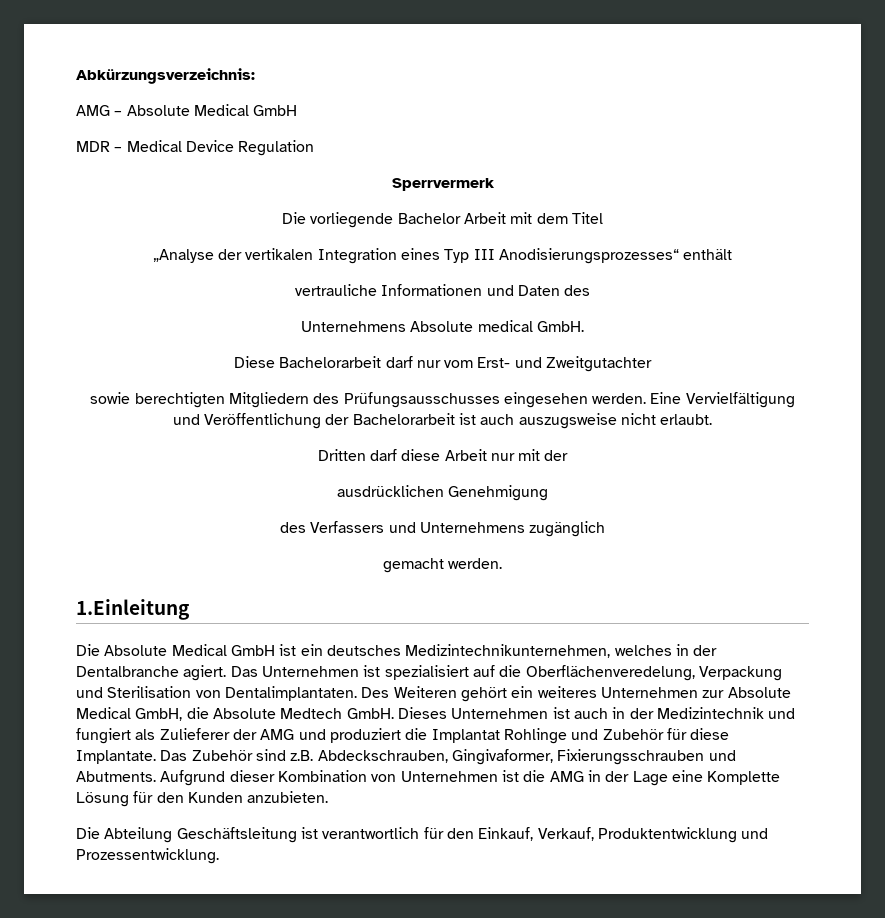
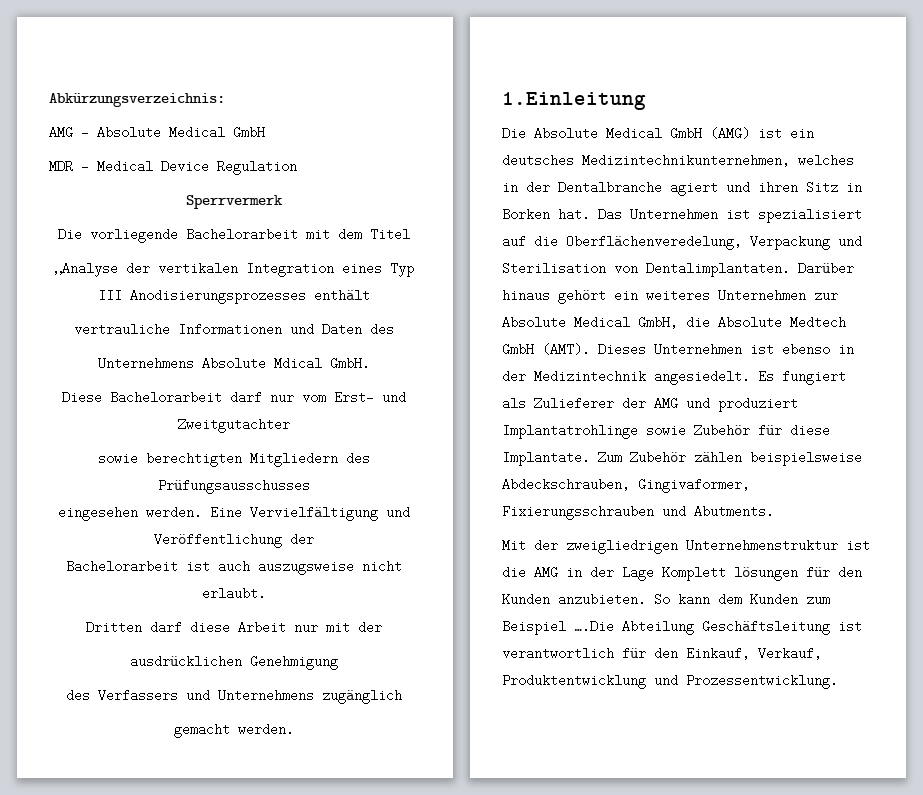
- Die vorliegende Bachelor Arbeit mit dem Titel
+ Die vorliegende Bachelorarbeit mit dem Titel
- „Analyse der vertikalen Integration eines Typ III Anodisierungsprozesses“ enthält
+ „Analyse der vertikalen Integration eines Typ III Anodisierungsprozesses enthält
- Unternehmens Absolute medical GmbH.
+ Unternehmens Absolute Mdical GmbH.
- sowie berechtigten Mitgliedern des Prüfungsausschusses eingesehen werden.
+ sowie berechtigten Mitgliedern des Prüfungsausschusses
+ eingesehen werden.
- Eine Vervielfältigung und Veröffentlichung der Bachelorarbeit ist auch auszugsweise nicht erlaubt.
+ Eine Vervielfältigung und Veröffentlichung der
+ Bachelorarbeit ist auch auszugsweise nicht erlaubt.
- Die Absolute Medical GmbH ist ein deutsches Medizintechnikunternehmen, welches in der Dentalbranche agiert.
+ Die Absolute Medical GmbH (AMG) ist ein deutsches Medizintechnikunternehmen, welches in der Dentalbranche agiert und ihren Sitz in Borken hat.
- Des Weiteren gehört ein weiteres Unternehmen zur Absolute Medical GmbH, die Absolute Medtech GmbH.
+ Darüber hinaus gehört ein weiteres Unternehmen zur Absolute Medical GmbH, die Absolute Medtech GmbH (AMT).
- Dieses Unternehmen ist auch in der Medizintechnik und fungiert als Zulieferer der AMG und produziert die Implantat Rohlinge und Zubehör für diese Implantate. Das Zubehör sind z.B. Abdeckschrauben, Gingivaformer, Fixierungsschrauben und Abutments. Aufgrund dieser Kombination von Unternehmen ist die AMG in der Lage eine Komplette Lösung für den Kunden anzubieten.
- Die Abteilung Geschäftsleitung ist verantwortlich für den Einkauf, Verkauf, Produktentwicklung und Prozessentwicklung.
+ Dieses Unternehmen ist ebenso in der Medizintechnik angesiedelt. Es fungiert als Zulieferer der AMG und produziert Implantatrohlinge sowie Zubehör für diese Implantate. Zum Zubehör zählen beispielsweise Abdeckschrauben, Gingivaformer, Fixierungsschrauben und Abutments.
+ Mit der zweigliedrigen Unternehmenstruktur ist die AMG in der Lage Komplett lösungen für den Kunden anzubieten. So kann dem Kunden zum Beispiel ….Die Abteilung Geschäftsleitung ist verantwortlich für den Einkauf, Verkauf, Produktentwicklung und Prozessentwicklung.

